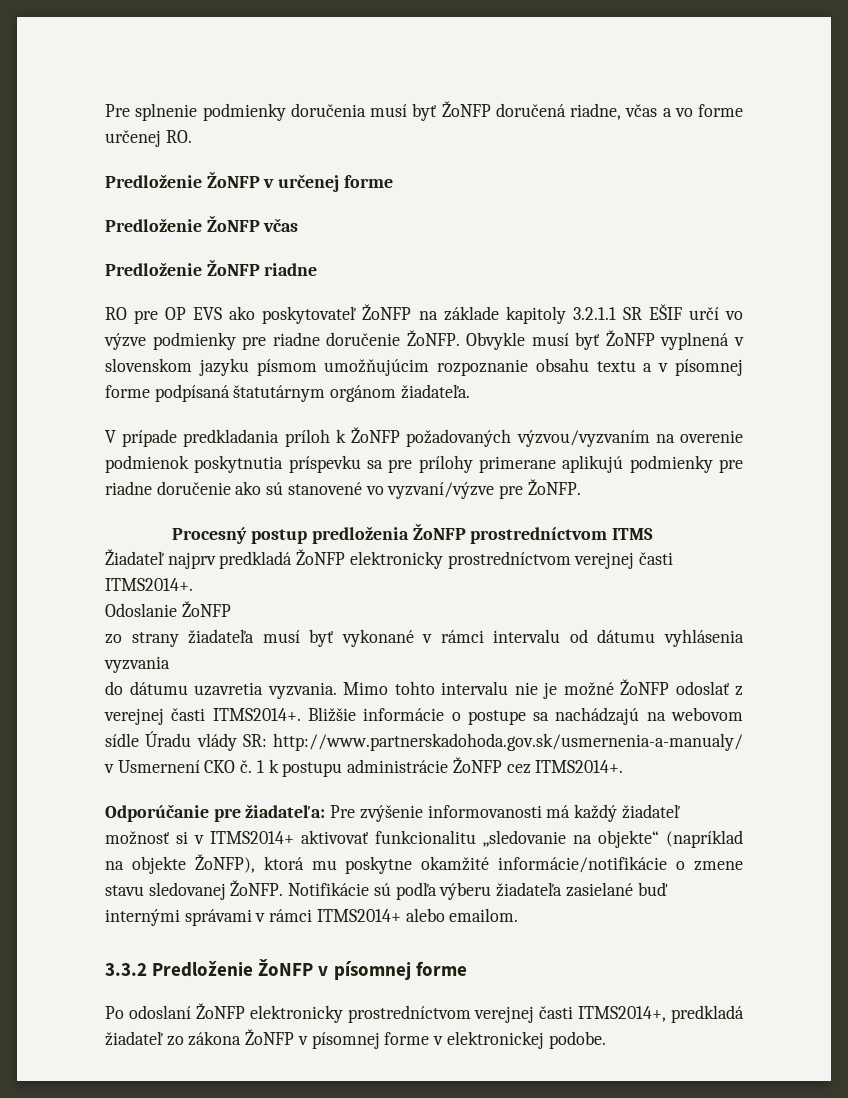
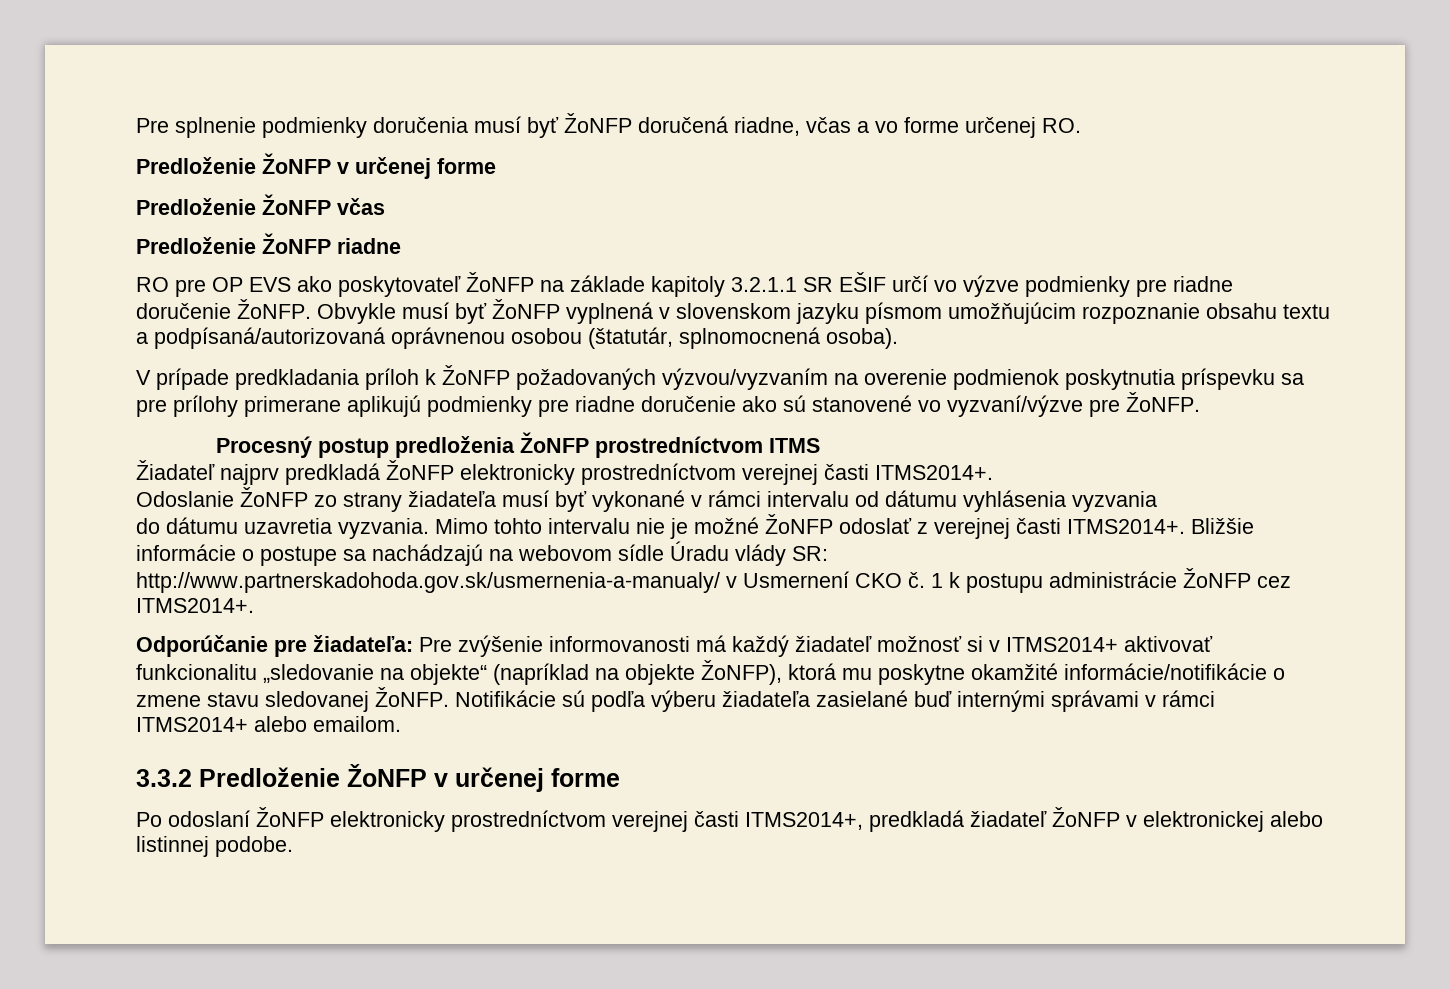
- Obvykle musí byť ŽoNFP vyplnená v slovenskom jazyku písmom umožňujúcim rozpoznanie obsahu textu a v písomnej forme podpísaná štatutárnym orgánom žiadateľa.
+ Obvykle musí byť ŽoNFP vyplnená v slovenskom jazyku písmom umožňujúcim rozpoznanie obsahu textu a podpísaná/autorizovaná oprávnenou osobou (štatutár, splnomocnená osoba).
- Odoslanie ŽoNFP
- zo strany žiadateľa musí byť vykonané v rámci intervalu od dátumu vyhlásenia vyzvania
+ Odoslanie ŽoNFP zo strany žiadateľa musí byť vykonané v rámci intervalu od dátumu vyhlásenia vyzvania
- 3.3.2 Predloženie ŽoNFP v písomnej forme
+ 3.3.2 Predloženie ŽoNFP v určenej forme
- Po odoslaní ŽoNFP elektronicky prostredníctvom verejnej časti ITMS2014+, predkladá žiadateľ zo zákona ŽoNFP v písomnej forme v elektronickej podobe.
+ Po odoslaní ŽoNFP elektronicky prostredníctvom verejnej časti ITMS2014+, predkladá žiadateľ ŽoNFP v elektronickej alebo listinnej podobe.

